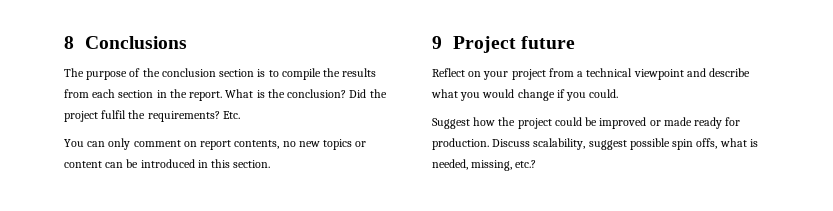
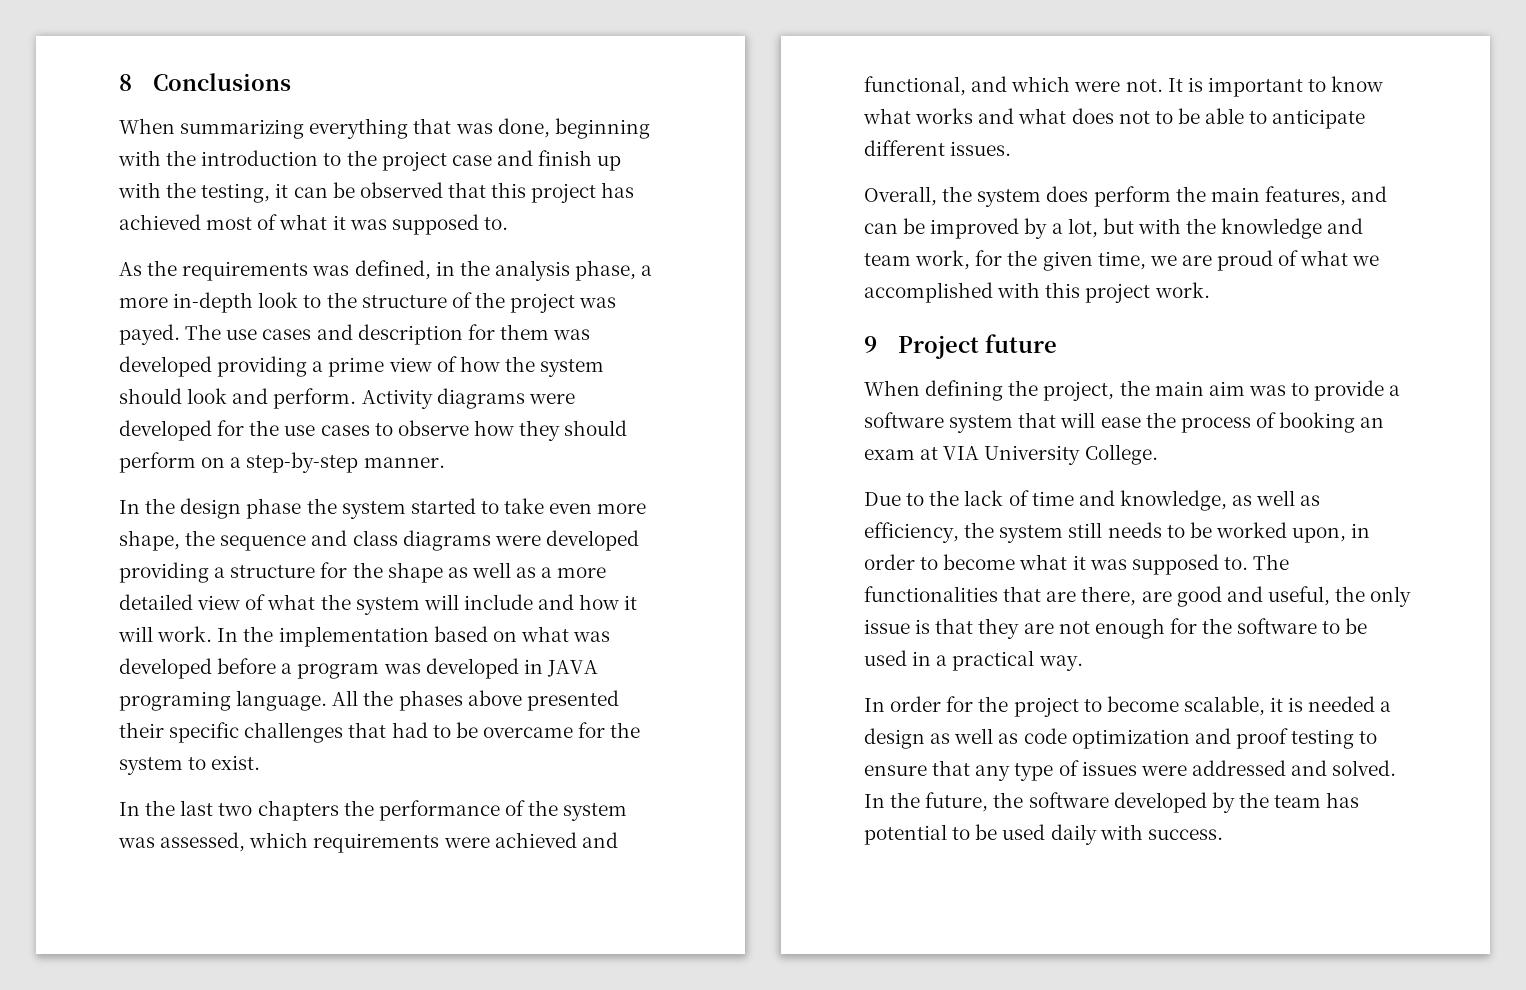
- The purpose of the conclusion section is to compile the results from each section in the report. What is the conclusion? Did the project fulfil the requirements? Etc.
- You can only comment on report contents, no new topics or content can be introduced in this section.
+ When summarizing everything that was done, beginning with the introduction to the project case and finish up with the testing, it can be observed that this project has achieved most of what it was supposed to.
+ As the requirements was defined, in the analysis phase, a more in-depth look to the structure of the project was payed. The use cases and description for them was developed providing a prime view of how the system should look and perform. Activity diagrams were developed for the use cases to observe how they should perform on a step-by-step manner.
+ In the design phase the system started to take even more shape, the sequence and class diagrams were developed providing a structure for the shape as well as a more detailed view of what the system will include and how it will work. In the implementation based on what was developed before a program was developed in JAVA programing language. All the phases above presented their specific challenges that had to be overcame for the system to exist.
+ In the last two chapters the performance of the system was assessed, which requirements were achieved and functional, and which were not. It is important to know what works and what does not to be able to anticipate different issues.
+ Overall, the system does perform the main features, and can be improved by a lot, but with the knowledge and team work, for the given time, we are proud of what we accomplished with this project work.
  9 Project future
- Reflect on your project from a technical viewpoint and describe what you would change if you could.
- Suggest how the project could be improved or made ready for production. Discuss scalability, suggest possible spin offs, what is needed, missing, etc.?
+ When defining the project, the main aim was to provide a software system that will ease the process of booking an exam at VIA University College.
+ Due to the lack of time and knowledge, as well as efficiency, the system still needs to be worked upon, in order to become what it was supposed to. The functionalities that are there, are good and useful, the only issue is that they are not enough for the software to be used in a practical way.
+ In order for the project to become scalable, it is needed a design as well as code optimization and proof testing to ensure that any type of issues were addressed and solved. In the future, the software developed by the team has potential to be used daily with success.

